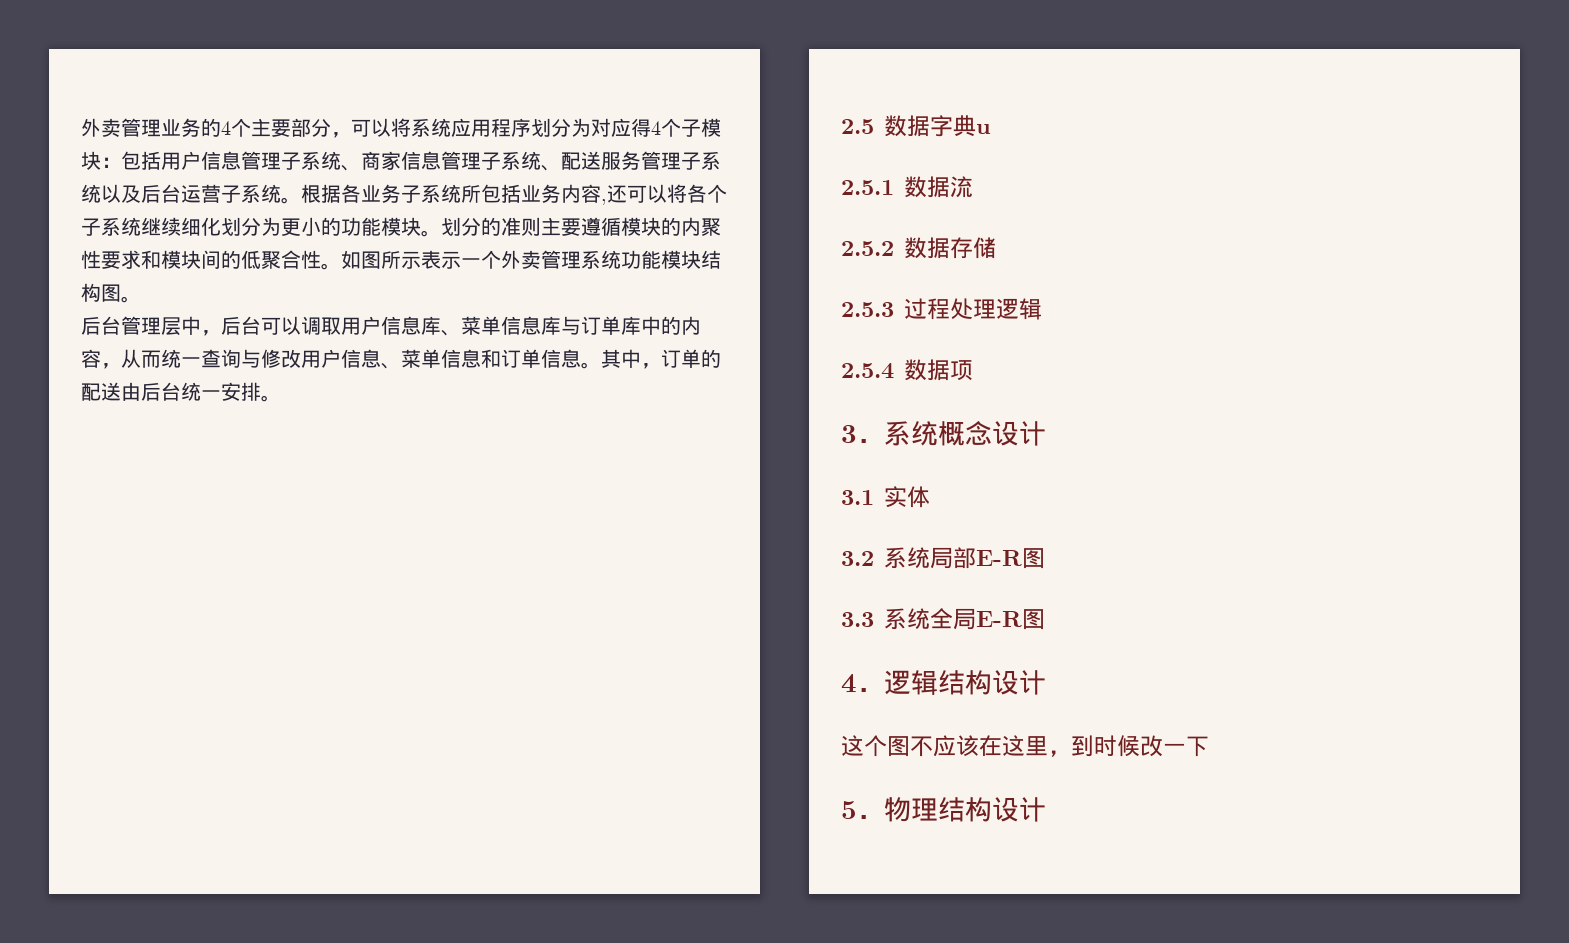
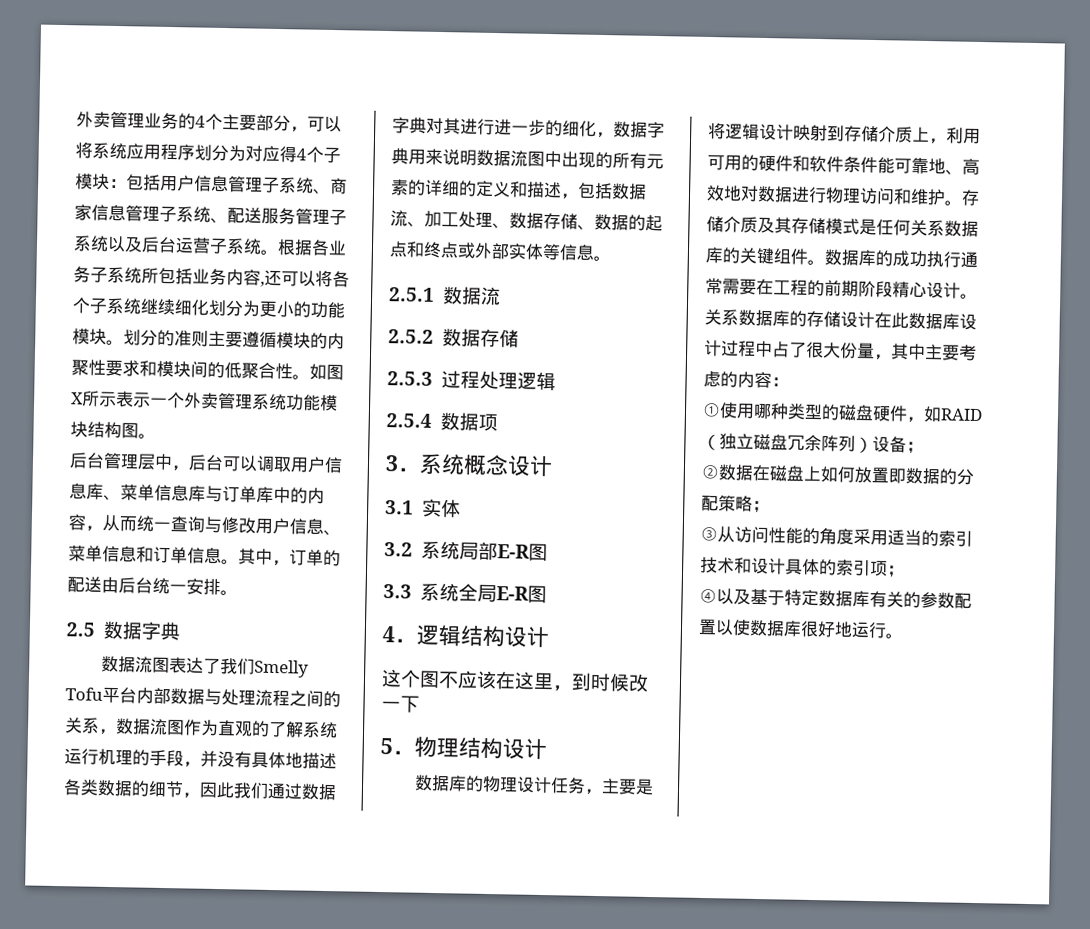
- 如图所示表示一个外卖管理系统功能模块结构图。
+ 如图X所示表示一个外卖管理系统功能模块结构图。
- 2.5数据字典u
+ 2.5数据字典
+ 数据流图表达了我们Smelly Tofu平台内部数据与处理流程之间的关系，数据流图作为直观的了解系统运行机理的手段，并没有具体地描述各类数据的细节，因此我们通过数据字典对其进行进一步的细化，数据字典用来说明数据流图中出现的所有元素的详细的定义和描述，包括数据流、加工处理、数据存储、数据的起点和终点或外部实体等信息。
+ 数据库的物理设计任务，主要是将逻辑设计映射到存储介质上，利用可用的硬件和软件条件能可靠地、高效地对数据进行物理访问和维护。存储介质及其存储模式是任何关系数据库的关键组件。数据库的成功执行通常需要在工程的前期阶段精心设计。关系数据库的存储设计在此数据库设计过程中占了很大份量，其中主要考虑的内容：
+ ①使用哪种类型的磁盘硬件，如RAID（独立磁盘冗余阵列）设备；
+ ②数据在磁盘上如何放置即数据的分配策略；
+ ③从访问性能的角度采用适当的索引技术和设计具体的索引项；
+ ④以及基于特定数据库有关的参数配置以使数据库很好地运行。

